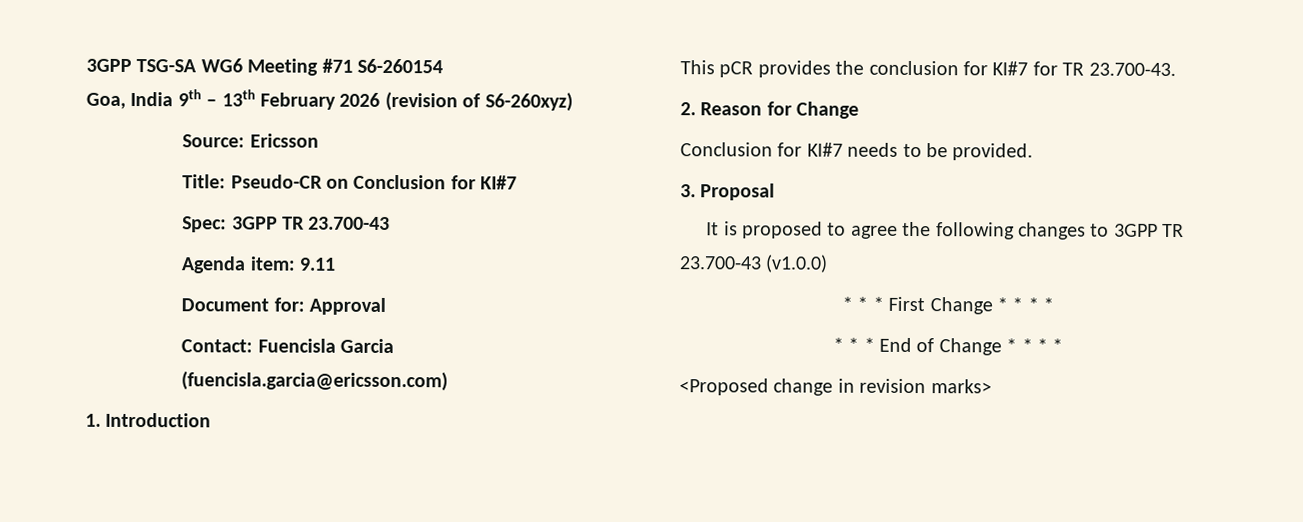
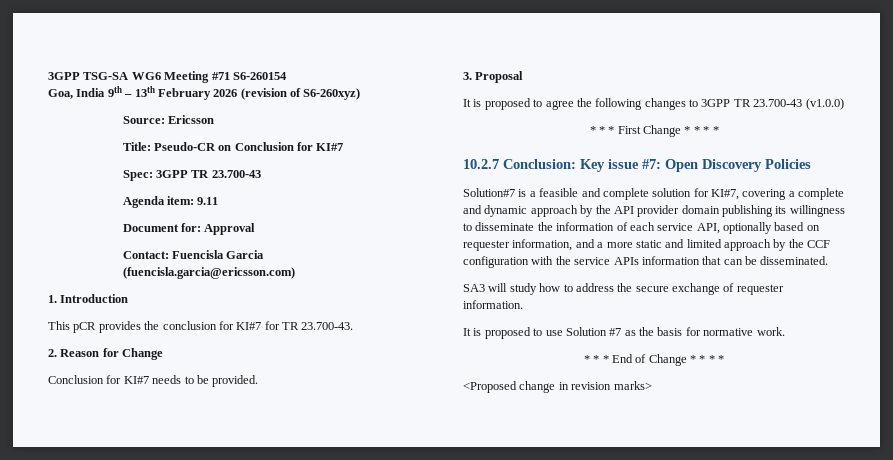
+ 10.2.7 Conclusion: Key issue #7: Open Discovery Policies
+ Solution#7 is a feasible and complete solution for KI#7, covering a complete and dynamic approach by the API provider domain publishing its willingness to disseminate the information of each service API, optionally based on requester information, and a more static and limited approach by the CCF configuration with the service APIs information that can be disseminated.
+ SA3 will study how to address the secure exchange of requester information.
+ It is proposed to use Solution #7 as the basis for normative work.

